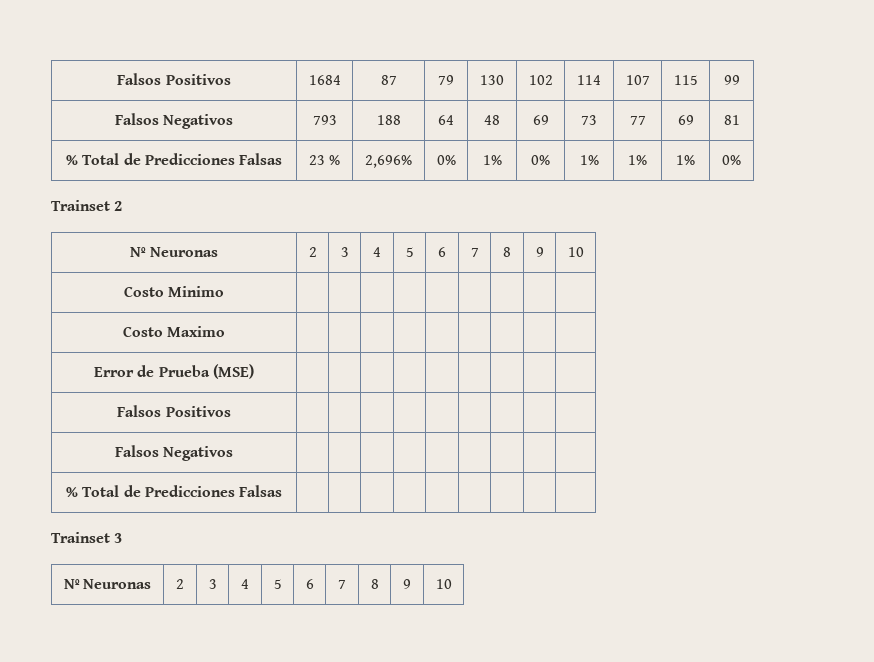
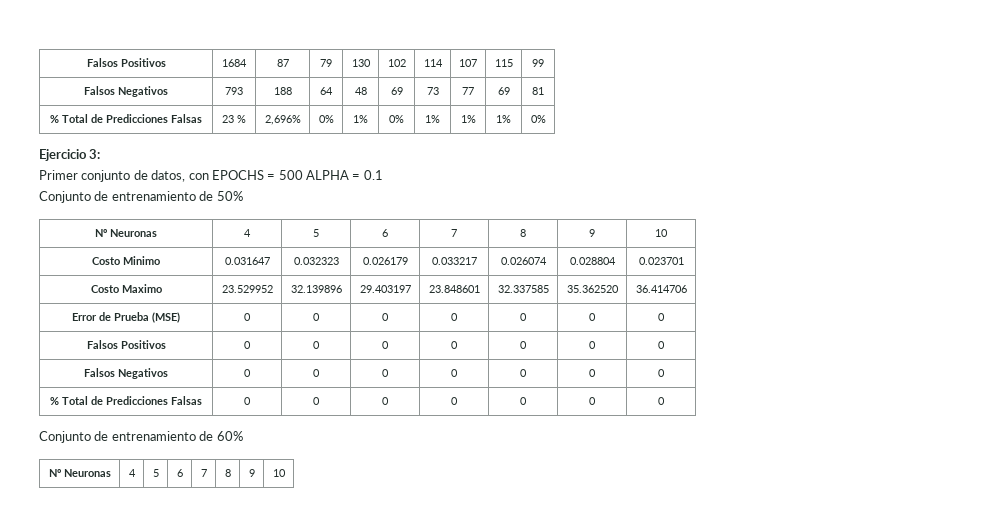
- Trainset 2
- Nº Neuronas | 2 | 3 | 4 | 5 | 6 | 7 | 8 | 9 | 10
+ Ejercicio 3:
+ Primer conjunto de datos, con EPOCHS = 500 ALPHA = 0.1
+ Conjunto de entrenamiento de 50%
+ Nº Neuronas | 4 | 5 | 6 | 7 | 8 | 9 | 10
- Costo Minimo | | | | | | | | |
- Costo Maximo | | | | | | | | |
- Error de Prueba (MSE) | | | | | | | | |
- Falsos Positivos | | | | | | | | |
- Falsos Negativos | | | | | | | | |
- % Total de Predicciones Falsas | | | | | | | | |
- Trainset 3
- Nº Neuronas | 2 | 3 | 4 | 5 | 6 | 7 | 8 | 9 | 10
+ Costo Minimo | 0.031647 | 0.032323 | 0.026179 | 0.033217 | 0.026074 | 0.028804 | 0.023701
+ Costo Maximo | 23.529952 | 32.139896 | 29.403197 | 23.848601 | 32.337585 | 35.362520 | 36.414706
+ Error de Prueba (MSE) | 0 | 0 | 0 | 0 | 0 | 0 | 0
+ Falsos Positivos | 0 | 0 | 0 | 0 | 0 | 0 | 0
+ Falsos Negativos | 0 | 0 | 0 | 0 | 0 | 0 | 0
+ % Total de Predicciones Falsas | 0 | 0 | 0 | 0 | 0 | 0 | 0
+ Conjunto de entrenamiento de 60%
+ Nº Neuronas | 4 | 5 | 6 | 7 | 8 | 9 | 10

